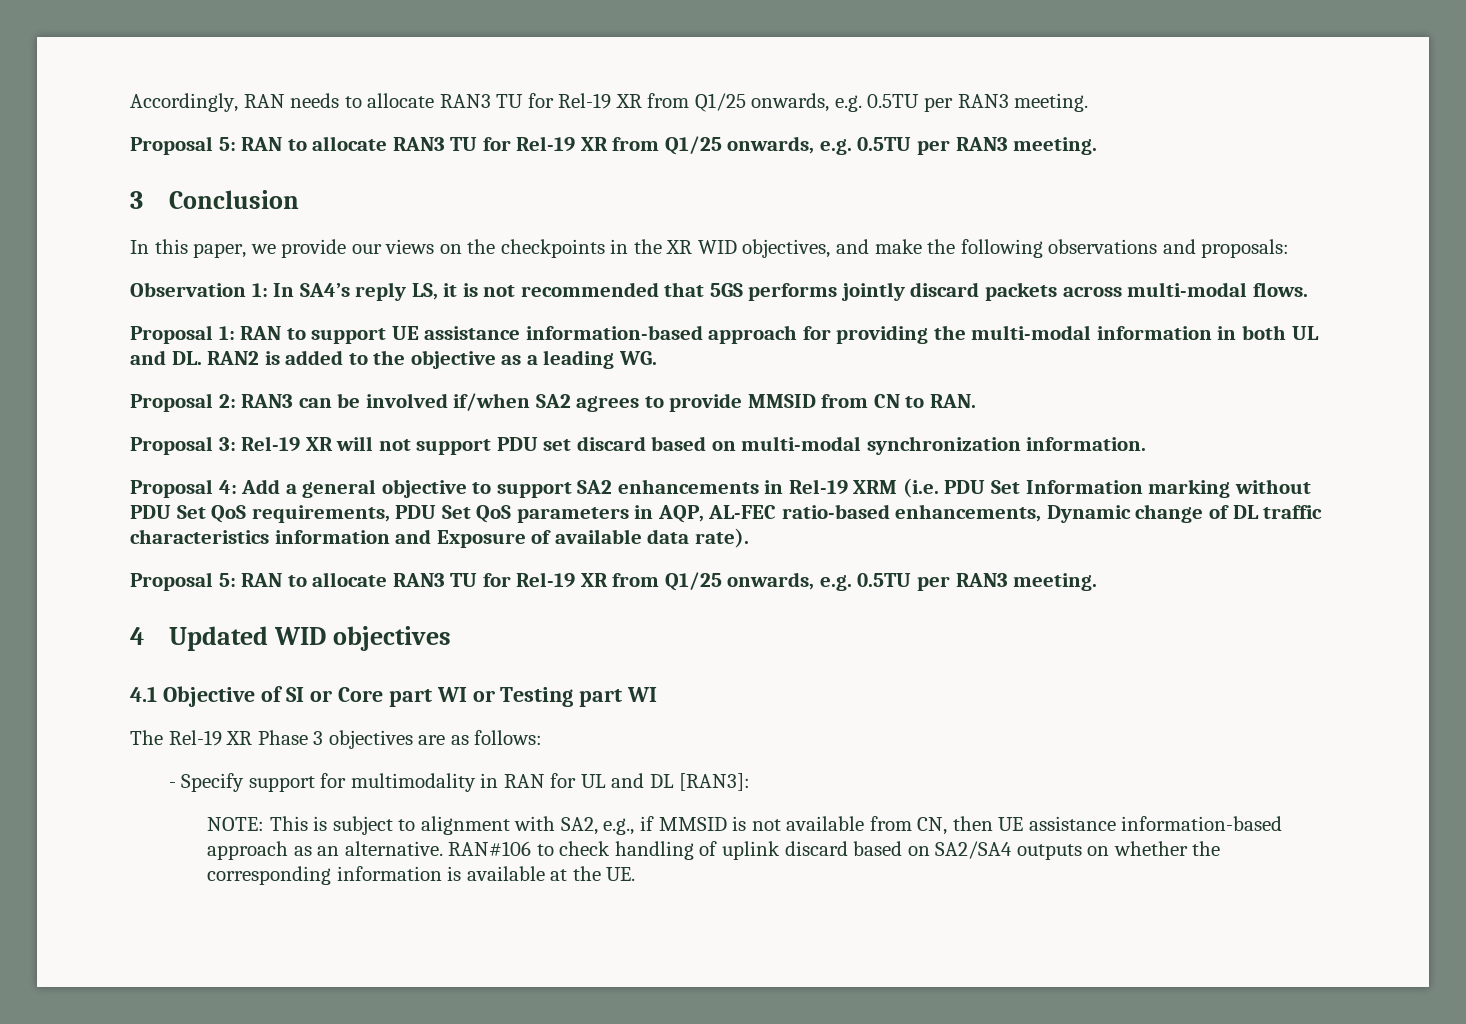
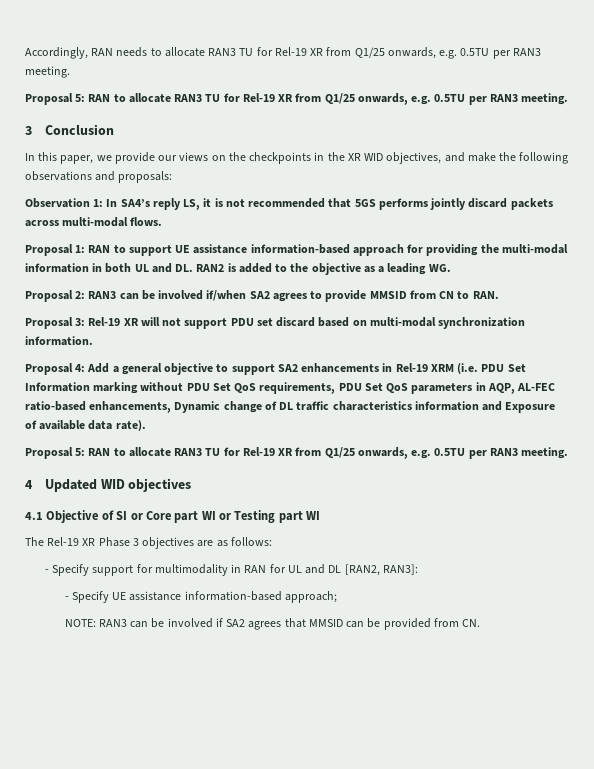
- - Specify support for multimodality in RAN for UL and DL [RAN3]:
- NOTE: This is subject to alignment with SA2, e.g., if MMSID is not available from CN, then UE assistance information-based approach as an alternative. RAN#106 to check handling of uplink discard based on SA2/SA4 outputs on whether the corresponding information is available at the UE.
+ - Specify support for multimodality in RAN for UL and DL [RAN2, RAN3]:
+ - Specify UE assistance information-based approach;
+ NOTE: RAN3 can be involved if SA2 agrees that MMSID can be provided from CN.

